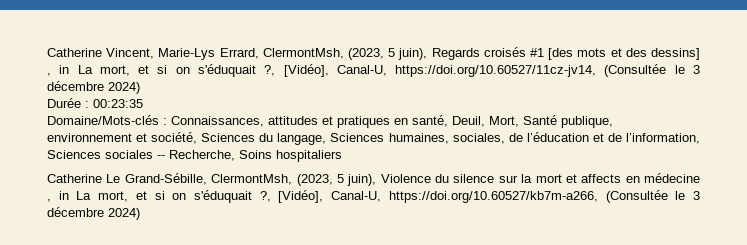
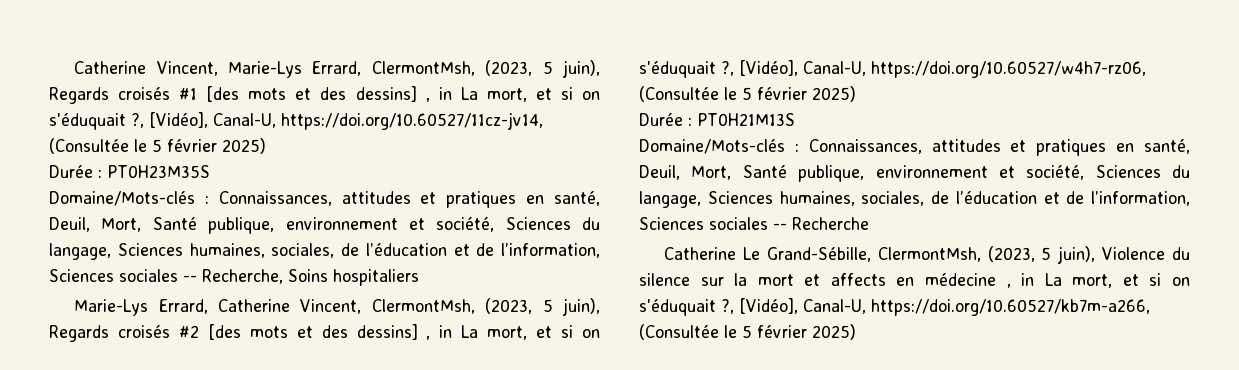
- Catherine Vincent, Marie-Lys Errard, ClermontMsh, (2023, 5 juin), Regards croisés #1 [des mots et des dessins] , in La mort, et si on s'éduquait ?, [Vidéo], Canal-U, https://doi.org/10.60527/11cz-jv14, (Consultée le 3 décembre 2024)
- Durée : 00:23:35
+ Catherine Vincent, Marie-Lys Errard, ClermontMsh, (2023, 5 juin), Regards croisés #1 [des mots et des dessins] , in La mort, et si on s'éduquait ?, [Vidéo], Canal-U, https://doi.org/10.60527/11cz-jv14, (Consultée le 5 février 2025)
+ Durée : PT0H23M35S
+ Marie-Lys Errard, Catherine Vincent, ClermontMsh, (2023, 5 juin), Regards croisés #2 [des mots et des dessins] , in La mort, et si on s'éduquait ?, [Vidéo], Canal-U, https://doi.org/10.60527/w4h7-rz06, (Consultée le 5 février 2025)
+ Durée : PT0H21M13S
+ Domaine/Mots-clés : Connaissances, attitudes et pratiques en santé, Deuil, Mort, Santé publique, environnement et société, Sciences du langage, Sciences humaines, sociales, de l’éducation et de l’information, Sciences sociales -- Recherche
- Catherine Le Grand-Sébille, ClermontMsh, (2023, 5 juin), Violence du silence sur la mort et affects en médecine , in La mort, et si on s'éduquait ?, [Vidéo], Canal-U, https://doi.org/10.60527/kb7m-a266, (Consultée le 3 décembre 2024)
+ Catherine Le Grand-Sébille, ClermontMsh, (2023, 5 juin), Violence du silence sur la mort et affects en médecine , in La mort, et si on s'éduquait ?, [Vidéo], Canal-U, https://doi.org/10.60527/kb7m-a266, (Consultée le 5 février 2025)

